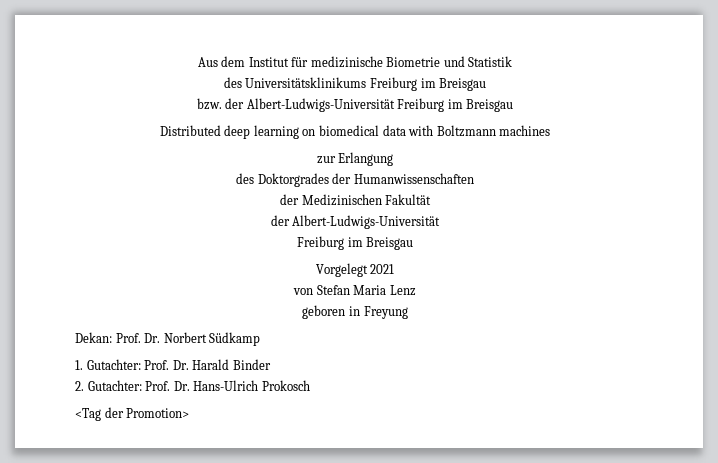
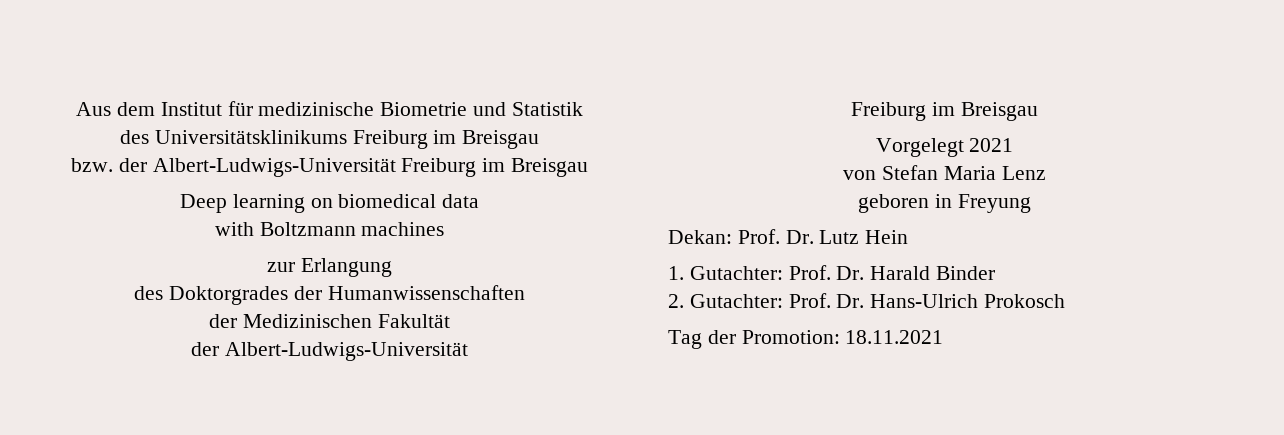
- Distributed deep learning on biomedical data with Boltzmann machines
+ Deep learning on biomedical data
+ with Boltzmann machines
- Dekan: Prof. Dr. Norbert Südkamp
+ Dekan: Prof. Dr. Lutz Hein
- <Tag der Promotion>
+ Tag der Promotion: 18.11.2021

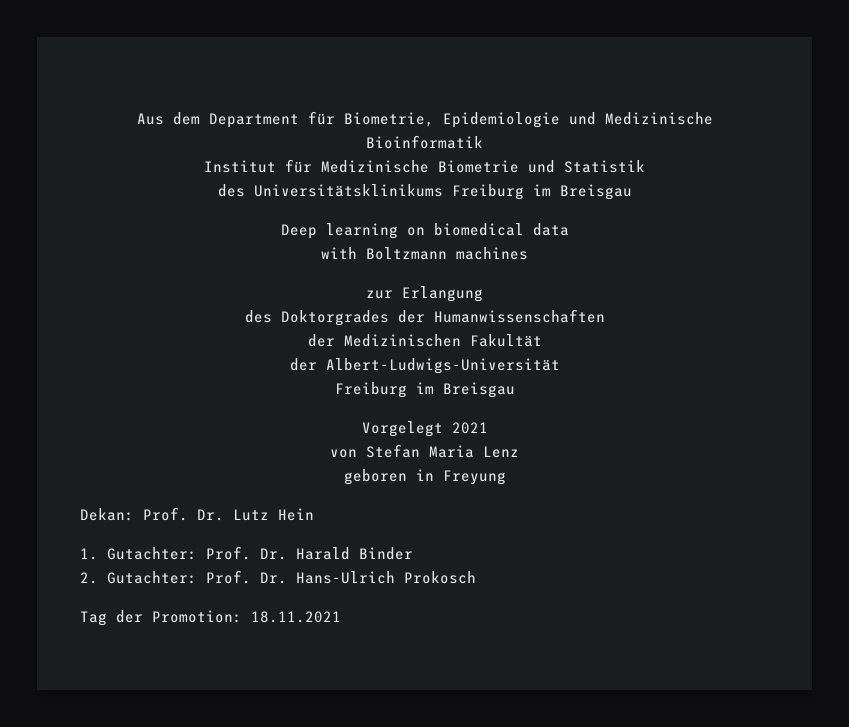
- Aus dem Institut für medizinische Biometrie und Statistik
+ Aus dem Department für Biometrie, Epidemiologie und Medizinische Bioinformatik
+ Institut für Medizinische Biometrie und Statistik
- bzw. der Albert-Ludwigs-Universität Freiburg im Breisgau

